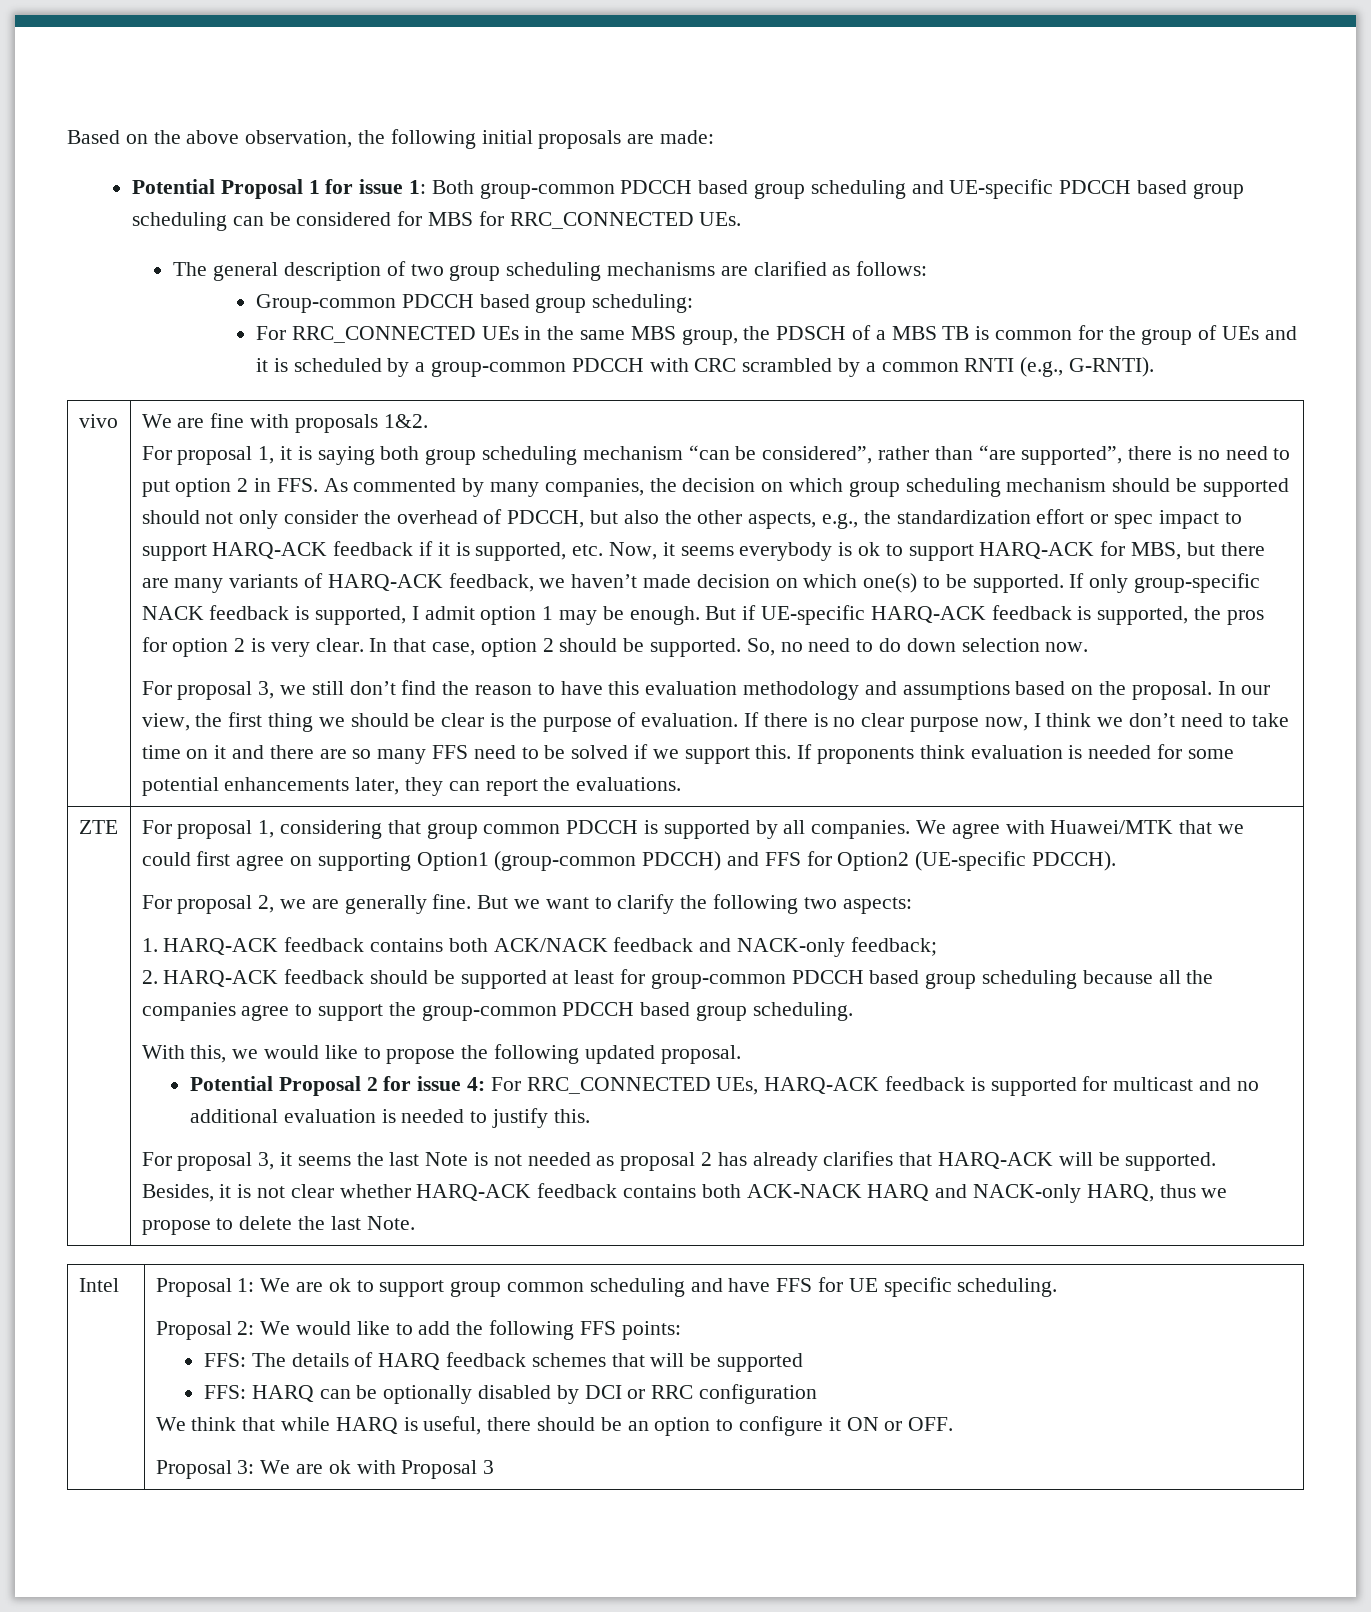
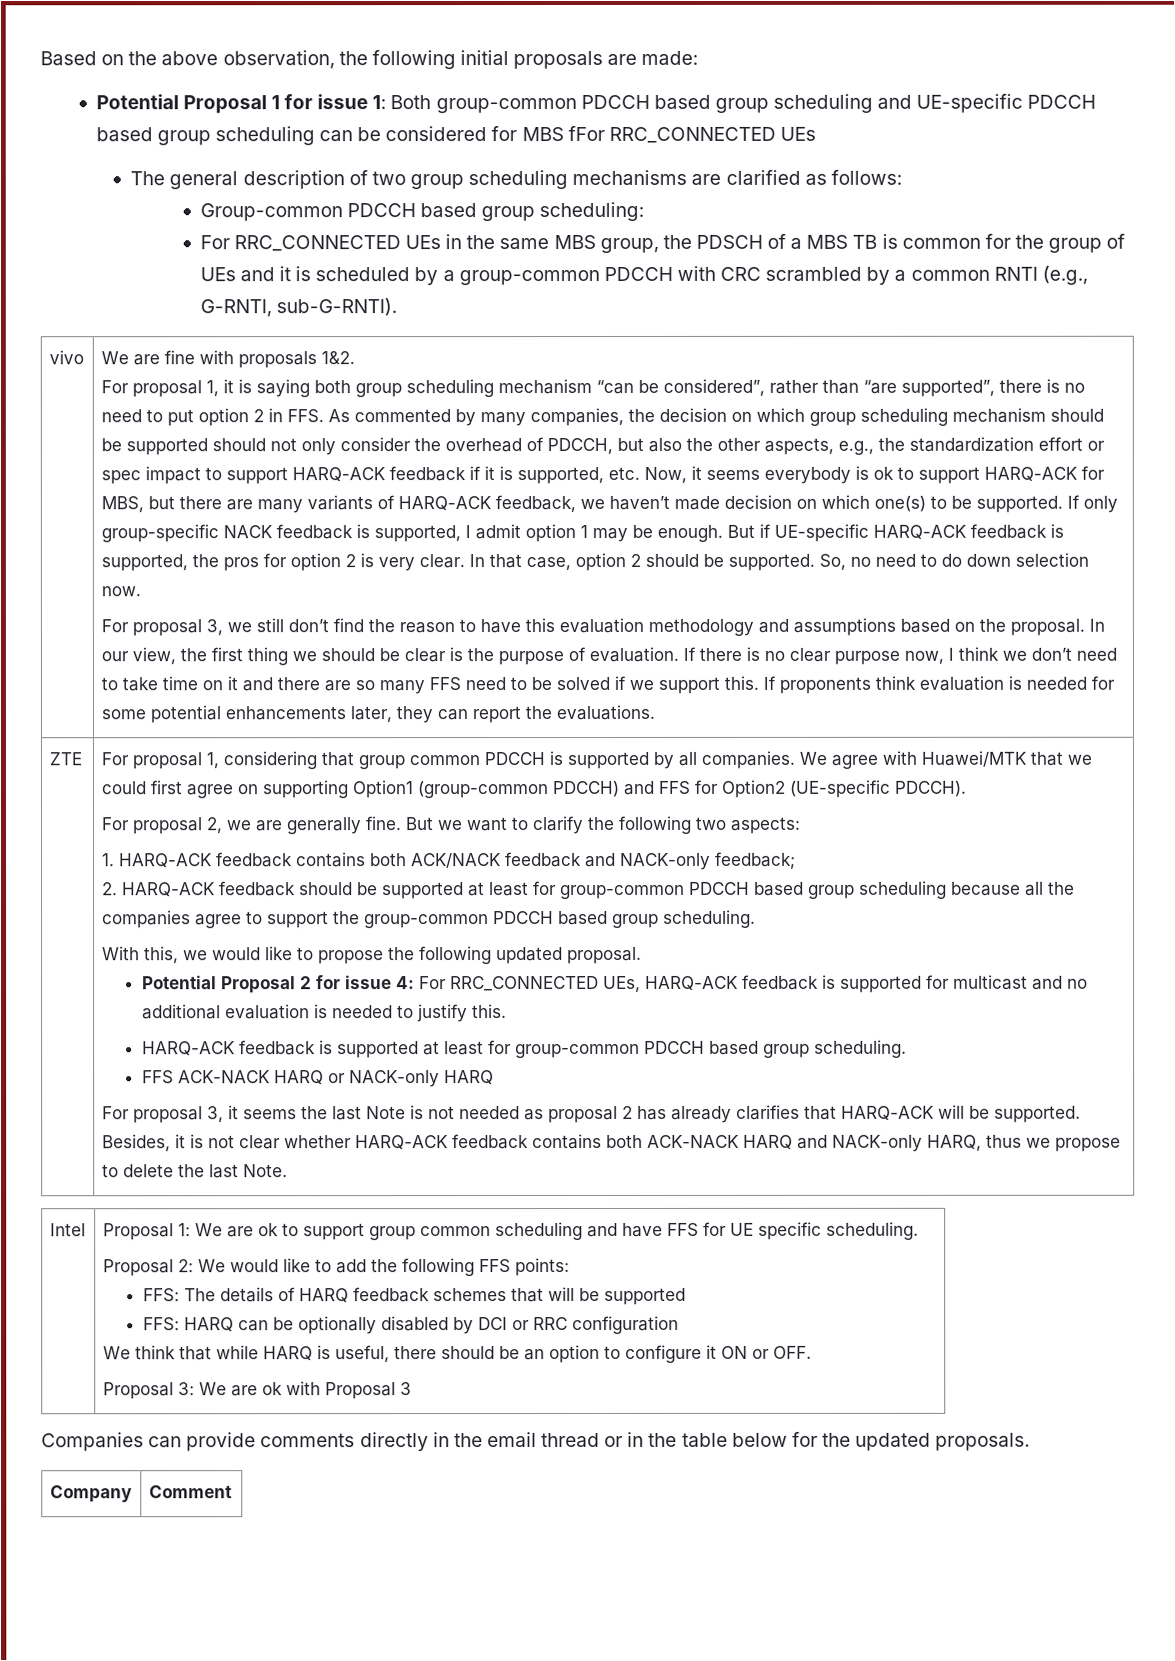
- Potential Proposal 1 for issue 1: Both group-common PDCCH based group scheduling and UE-specific PDCCH based group scheduling can be considered for MBS for RRC_CONNECTED UEs.
+ Potential Proposal 1 for issue 1: Both group-common PDCCH based group scheduling and UE-specific PDCCH based group scheduling can be considered for MBS fFor RRC_CONNECTED UEs
- For RRC_CONNECTED UEs in the same MBS group, the PDSCH of a MBS TB is common for the group of UEs and it is scheduled by a group-common PDCCH with CRC scrambled by a common RNTI (e.g., G-RNTI).
+ For RRC_CONNECTED UEs in the same MBS group, the PDSCH of a MBS TB is common for the group of UEs and it is scheduled by a group-common PDCCH with CRC scrambled by a common RNTI (e.g., G-RNTI, sub-G-RNTI).
+ HARQ-ACK feedback is supported at least for group-common PDCCH based group scheduling.
+ FFS ACK-NACK HARQ or NACK-only HARQ
+ Companies can provide comments directly in the email thread or in the table below for the updated proposals.
+ Company | Comment

